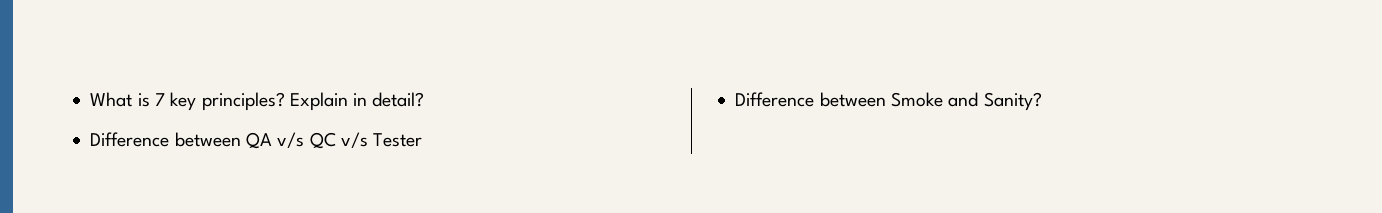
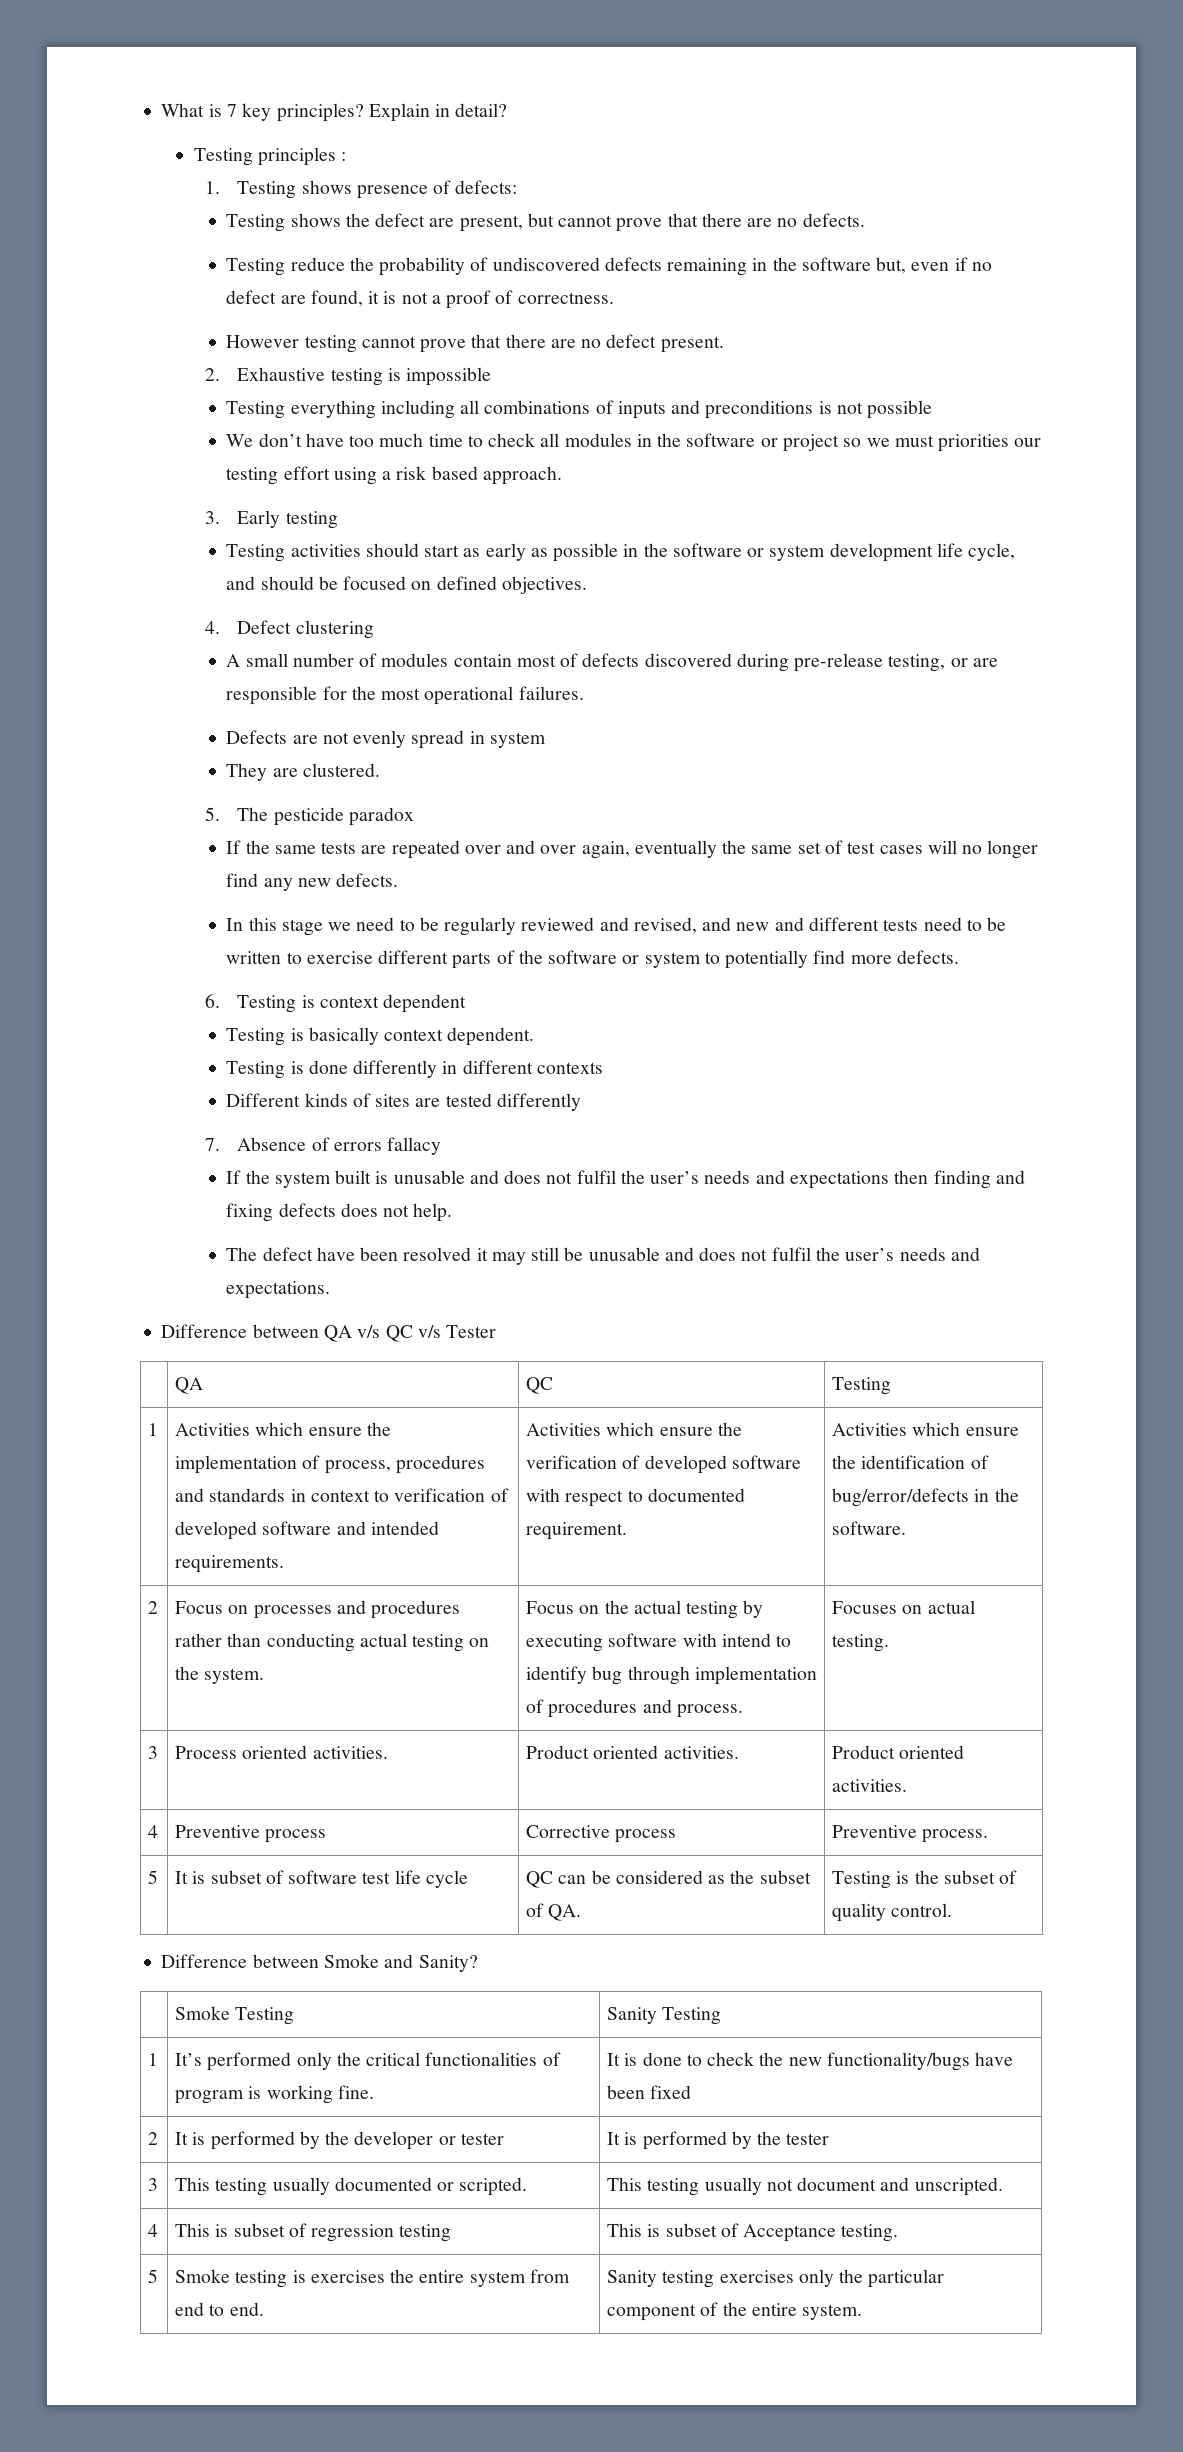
+ Testing principles :
+ 1. Testing shows presence of defects:
+ Testing shows the defect are present, but cannot prove that there are no defects.
+ Testing reduce the probability of undiscovered defects remaining in the software but, even if no defect are found, it is not a proof of correctness.
+ However testing cannot prove that there are no defect present.
+ 2. Exhaustive testing is impossible
+ Testing everything including all combinations of inputs and preconditions is not possible
+ We don’t have too much time to check all modules in the software or project so we must priorities our testing effort using a risk based approach.
+ 3. Early testing
+ Testing activities should start as early as possible in the software or system development life cycle, and should be focused on defined objectives.
+ 4. Defect clustering
+ A small number of modules contain most of defects discovered during pre-release testing, or are responsible for the most operational failures.
+ Defects are not evenly spread in system
+ They are clustered.
+ 5. The pesticide paradox
+ If the same tests are repeated over and over again, eventually the same set of test cases will no longer find any new defects.
+ In this stage we need to be regularly reviewed and revised, and new and different tests need to be written to exercise different parts of the software or system to potentially find more defects.
+ 6. Testing is context dependent
+ Testing is basically context dependent.
+ Testing is done differently in different contexts
+ Different kinds of sites are tested differently
+ 7. Absence of errors fallacy
+ If the system built is unusable and does not fulfil the user’s needs and expectations then finding and fixing defects does not help.
+ The defect have been resolved it may still be unusable and does not fulfil the user’s needs and expectations.
+ | QA | QC | Testing
+ 1 | Activities which ensure the implementation of process, procedures and standards in context to verification of developed software and intended requirements. | Activities which ensure the verification of developed software with respect to documented requirement. | Activities which ensure the identification of bug/error/defects in the software.
+ 2 | Focus on processes and procedures rather than conducting actual testing on the system. | Focus on the actual testing by executing software with intend to identify bug through implementation of procedures and process. | Focuses on actual testing.
+ 3 | Process oriented activities. | Product oriented activities. | Product oriented activities.
+ 4 | Preventive process | Corrective process | Preventive process.
+ 5 | It is subset of software test life cycle | QC can be considered as the subset of QA. | Testing is the subset of quality control.
+ | Smoke Testing | Sanity Testing
+ 1 | It’s performed only the critical functionalities of program is working fine. | It is done to check the new functionality/bugs have been fixed
+ 2 | It is performed by the developer or tester | It is performed by the tester
+ 3 | This testing usually documented or scripted. | This testing usually not document and unscripted.
+ 4 | This is subset of regression testing | This is subset of Acceptance testing.
+ 5 | Smoke testing is exercises the entire system from end to end. | Sanity testing exercises only the particular component of the entire system.

